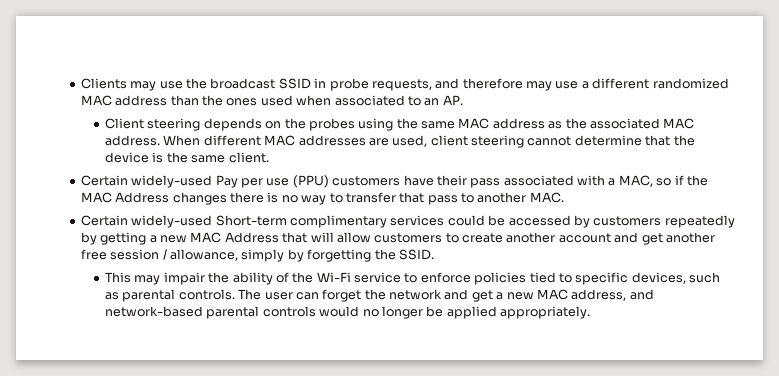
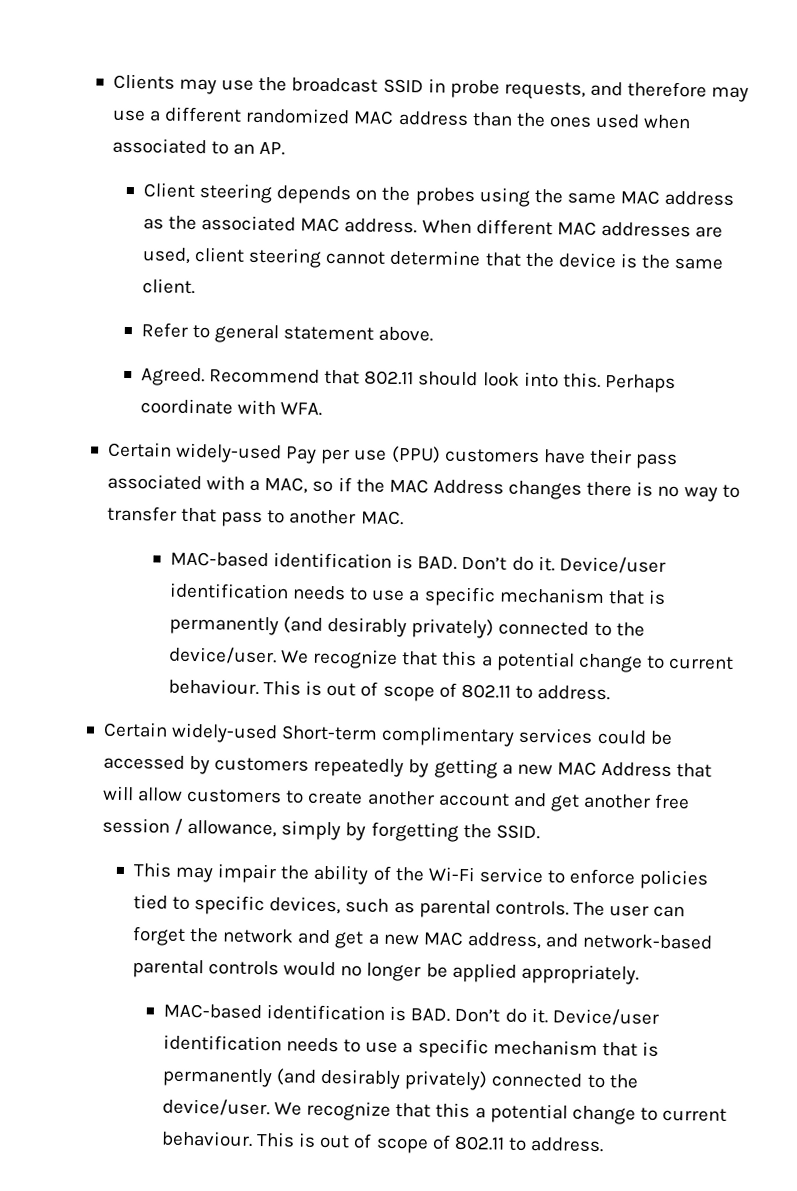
+ Refer to general statement above.
+ Agreed. Recommend that 802.11 should look into this. Perhaps coordinate with WFA.
  Certain widely-used Pay per use (PPU) customers have their pass associated with a MAC, so if the MAC Address changes there is no way to transfer that pass to another MAC.
+ MAC-based identification is BAD. Don’t do it. Device/user identification needs to use a specific mechanism that is permanently (and desirably privately) connected to the device/user. We recognize that this a potential change to current behaviour. This is out of scope of 802.11 to address.
  The user can forget the network and get a new MAC address, and network-based parental controls would no longer be applied appropriately.
+ MAC-based identification is BAD. Don’t do it. Device/user identification needs to use a specific mechanism that is permanently (and desirably privately) connected to the device/user. We recognize that this a potential change to current behaviour. This is out of scope of 802.11 to address.

